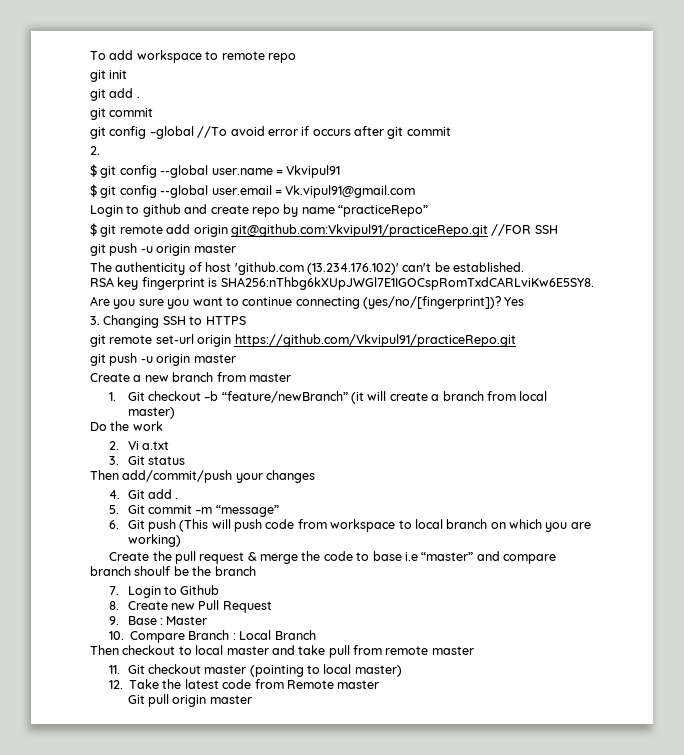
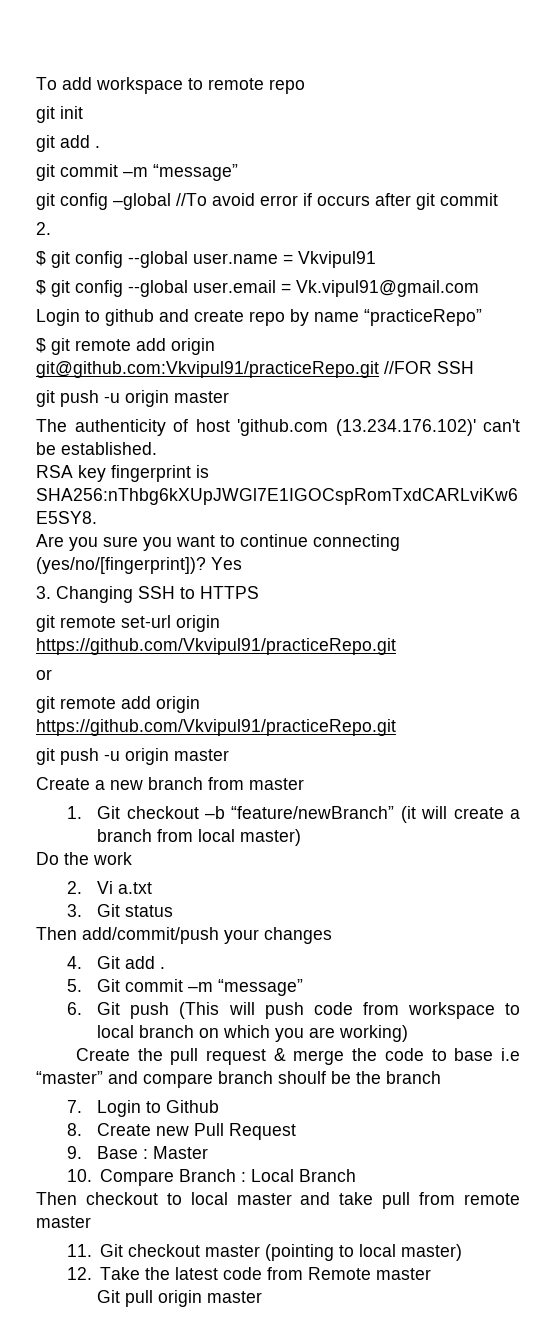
  git add .
- git commit
+ git commit –m “message”
+ or
+ git remote add origin https://github.com/Vkvipul91/practiceRepo.git

